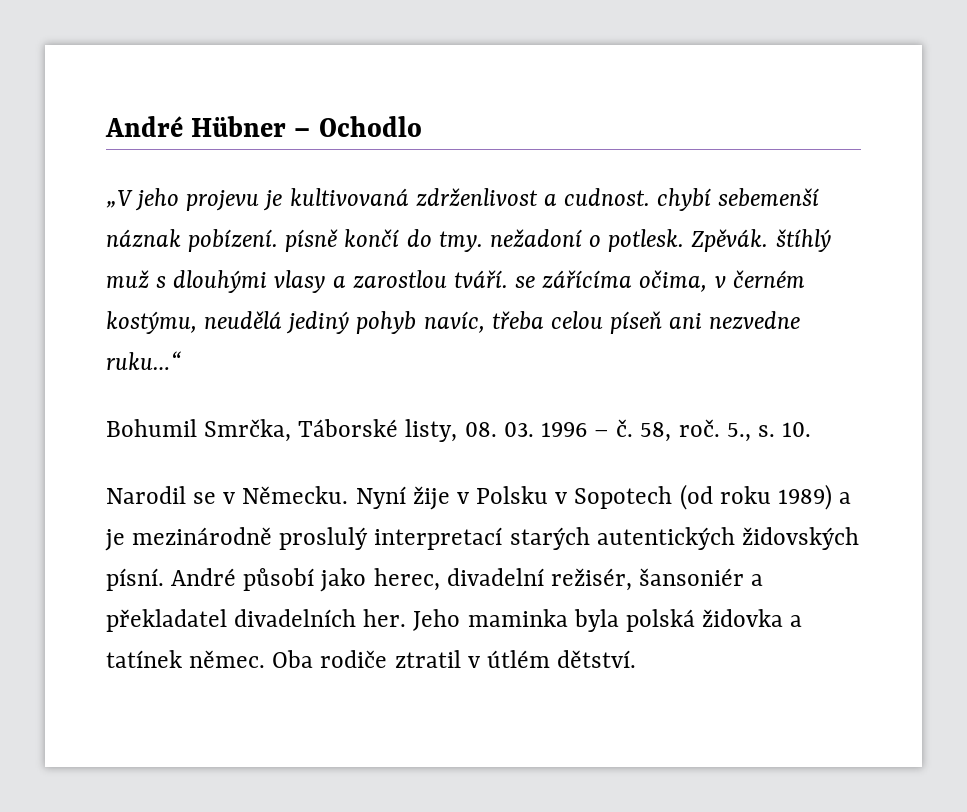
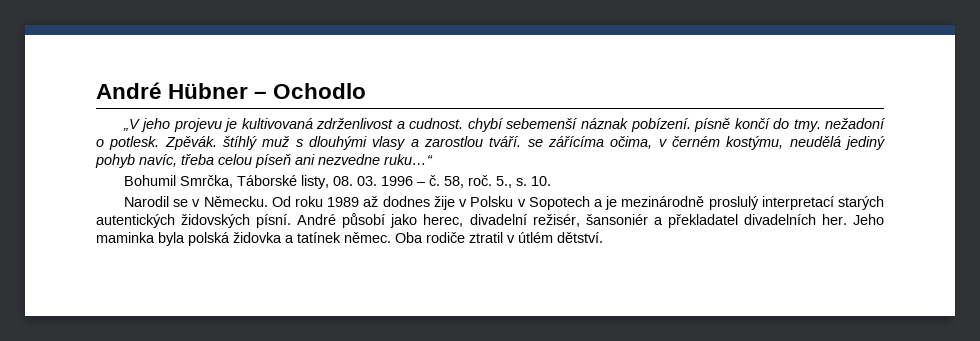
- Nyní žije v Polsku v Sopotech (od roku 1989) a je mezinárodně proslulý interpretací starých autentických židovských písní.
+ Od roku 1989 až dodnes žije v Polsku v Sopotech a je mezinárodně proslulý interpretací starých autentických židovských písní.

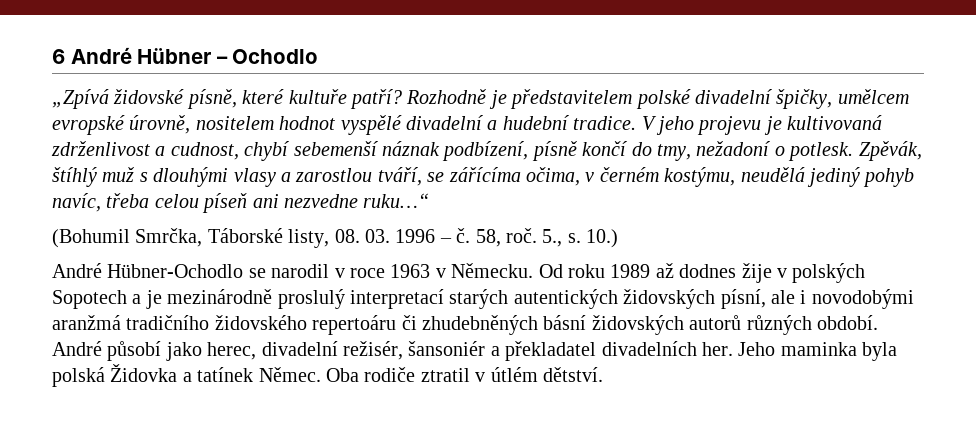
- André Hübner – Ochodlo
+ 6 André Hübner – Ochodlo
- „V jeho projevu je kultivovaná zdrženlivost a cudnost. chybí sebemenší náznak pobízení. písně končí do tmy. nežadoní o potlesk.
+ „Zpívá židovské písně, které kultuře patří? Rozhodně je představitelem polské divadelní špičky, umělcem evropské úrovně, nositelem hodnot vyspělé divadelní a hudební tradice. V jeho projevu je kultivovaná zdrženlivost a cudnost, chybí sebemenší náznak podbízení, písně končí do tmy, nežadoní o potlesk.
- Zpěvák. štíhlý muž s dlouhými vlasy a zarostlou tváří. se zářícíma očima, v černém kostýmu, neudělá jediný pohyb navíc, třeba celou píseň ani nezvedne ruku…“
+ Zpěvák, štíhlý muž s dlouhými vlasy a zarostlou tváří, se zářícíma očima, v černém kostýmu, neudělá jediný pohyb navíc, třeba celou píseň ani nezvedne ruku…“
- Bohumil Smrčka, Táborské listy, 08. 03. 1996 – č.
+ (Bohumil Smrčka, Táborské listy, 08. 03. 1996 – č.
- 10.
- Narodil se v Německu.
+ 10.)
+ André Hübner-Ochodlo se narodil v roce 1963 v Německu.
- Od roku 1989 až dodnes žije v Polsku v Sopotech a je mezinárodně proslulý interpretací starých autentických židovských písní.
+ Od roku 1989 až dodnes žije v polských Sopotech a je mezinárodně proslulý interpretací starých autentických židovských písní, ale i novodobými aranžmá tradičního židovského repertoáru či zhudebněných básní židovských autorů různých období.
- Jeho maminka byla polská židovka a tatínek němec.
+ Jeho maminka byla polská Židovka a tatínek Němec.

